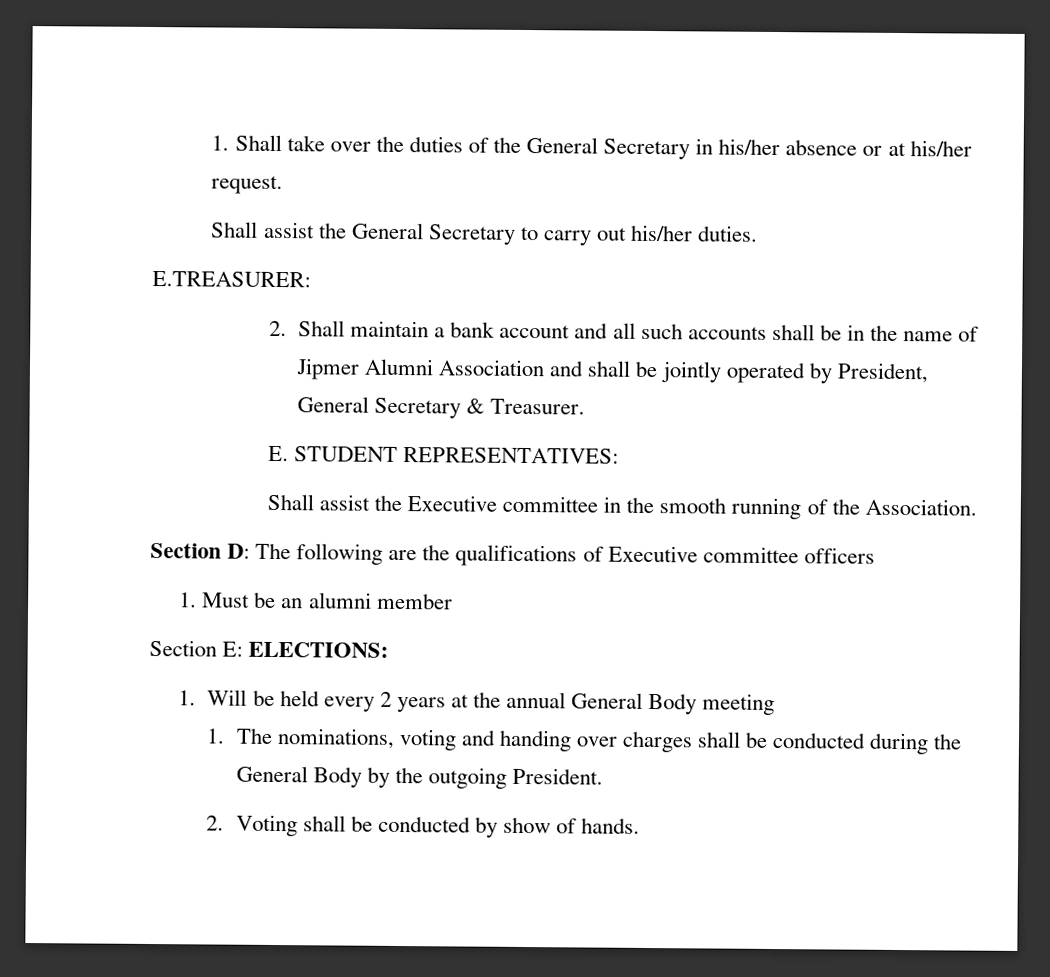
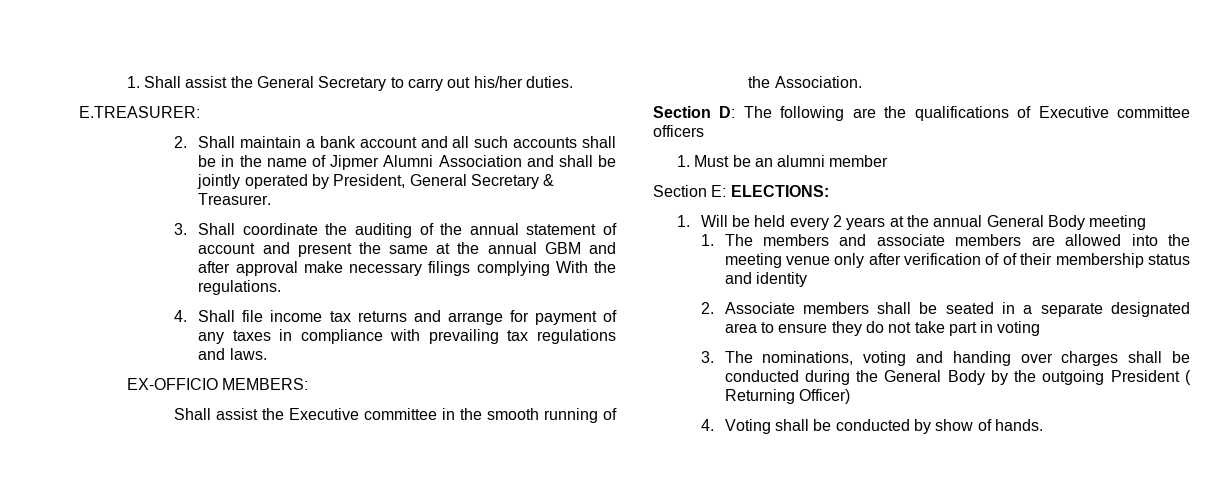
- 1. Shall take over the duties of the General Secretary in his/her absence or at his/her request.
- Shall assist the General Secretary to carry out his/her duties.
+ 1. Shall assist the General Secretary to carry out his/her duties.
- E. STUDENT REPRESENTATIVES:
+ 3. Shall coordinate the auditing of the annual statement of account and present the same at the annual GBM and after approval make necessary filings complying With the regulations.
+ 4. Shall file income tax returns and arrange for payment of any taxes in compliance with prevailing tax regulations and laws.
+ EX-OFFICIO MEMBERS:
- 1. The nominations, voting and handing over charges shall be conducted during the General Body by the outgoing President.
- 2. Voting shall be conducted by show of hands.
+ 1. The members and associate members are allowed into the meeting venue only after verification of of their membership status and identity
+ 2. Associate members shall be seated in a separate designated area to ensure they do not take part in voting
+ 3. The nominations, voting and handing over charges shall be conducted during the General Body by the outgoing President ( Returning Officer)
+ 4. Voting shall be conducted by show of hands.

